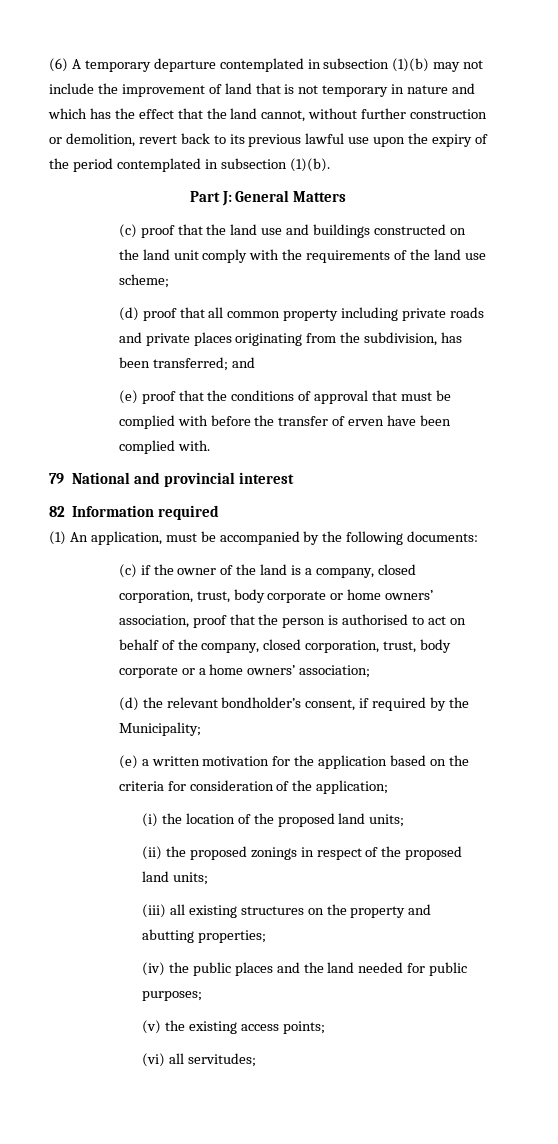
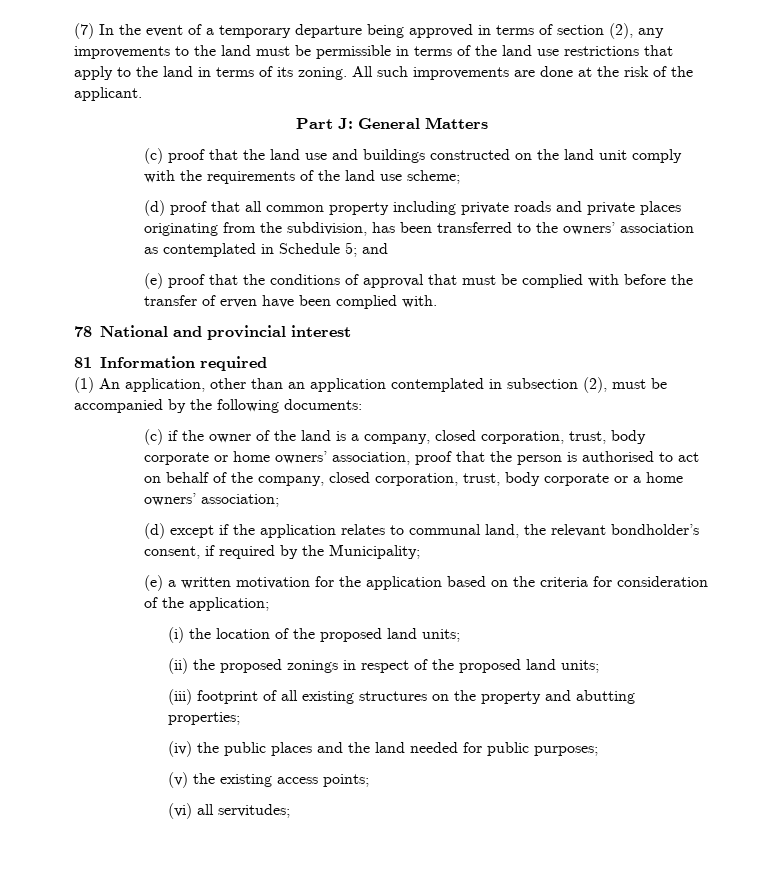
- (6) A temporary departure contemplated in subsection (1)(b) may not include the improvement of land that is not temporary in nature and which has the effect that the land cannot, without further construction or demolition, revert back to its previous lawful use upon the expiry of the period contemplated in subsection (1)(b).
+ (7) In the event of a temporary departure being approved in terms of section (2), any improvements to the land must be permissible in terms of the land use restrictions that apply to the land in terms of its zoning. All such improvements are done at the risk of the applicant.
- (d) proof that all common property including private roads and private places originating from the subdivision, has been transferred; and
+ (d) proof that all common property including private roads and private places originating from the subdivision, has been transferred to the owners’ association as contemplated in Schedule 5; and
- 79 National and provincial interest
+ 78 National and provincial interest
- 82 Information required
+ 81 Information required
- (1) An application, must be accompanied by the following documents:
+ (1) An application, other than an application contemplated in subsection (2), must be accompanied by the following documents:
- (d) the relevant bondholder’s consent, if required by the Municipality;
+ (d) except if the application relates to communal land, the relevant bondholder’s consent, if required by the Municipality;
- (iii) all existing structures on the property and abutting properties;
+ (iii) footprint of all existing structures on the property and abutting properties;

